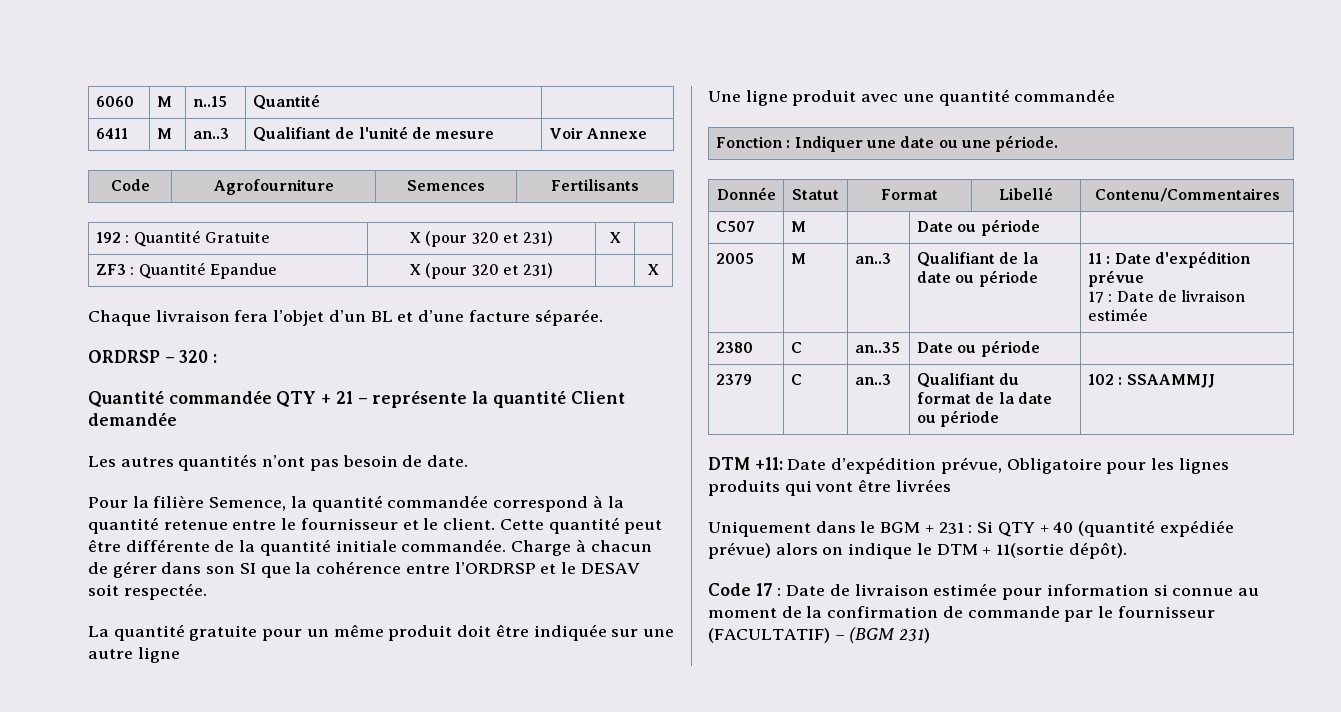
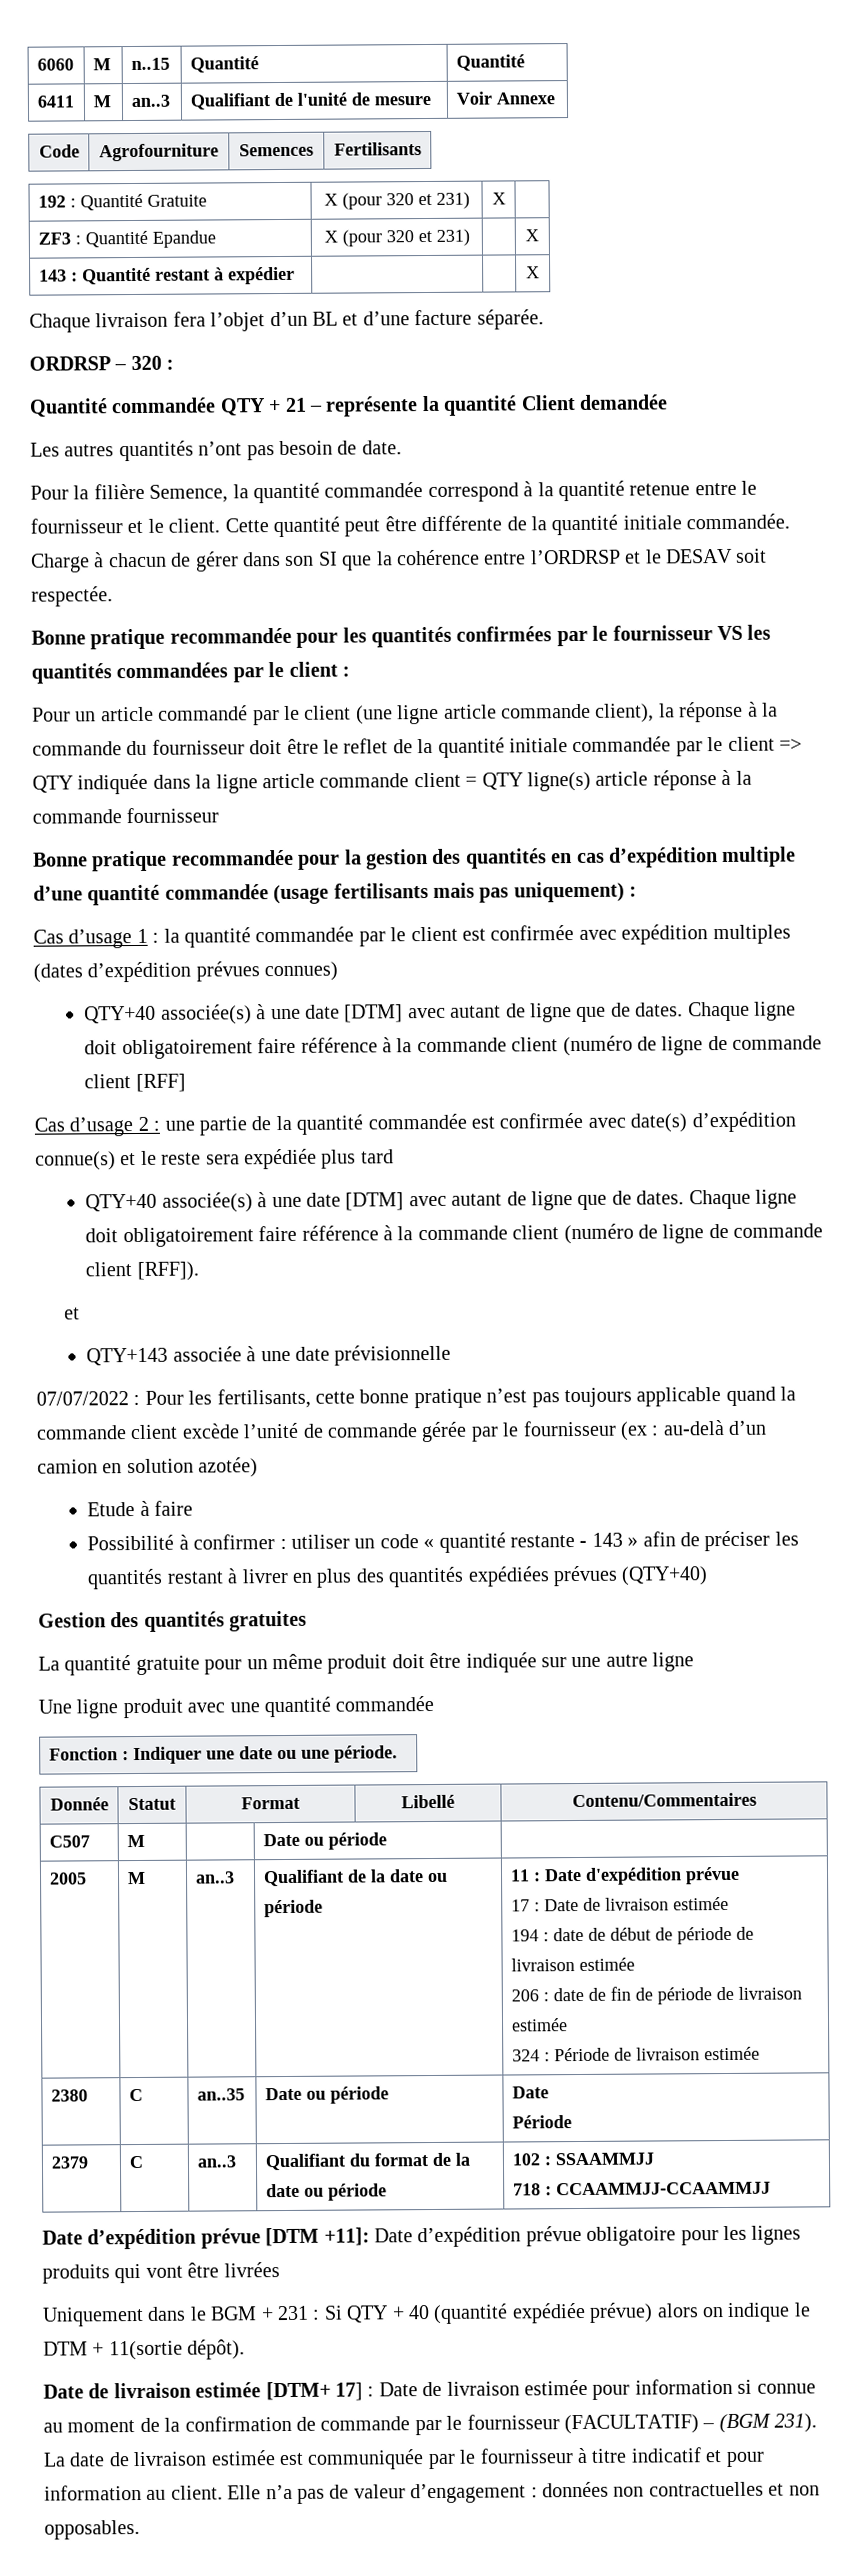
- 6060 | M | n..15 | Quantité |
+ 6060 | M | n..15 | Quantité | Quantité
+ 143 : Quantité restant à expédier | | | X
+ Bonne pratique recommandée pour les quantités confirmées par le fournisseur VS les quantités commandées par le client :
+ Pour un article commandé par le client (une ligne article commande client), la réponse à la commande du fournisseur doit être le reflet de la quantité initiale commandée par le client => QTY indiquée dans la ligne article commande client = QTY ligne(s) article réponse à la commande fournisseur
+ Bonne pratique recommandée pour la gestion des quantités en cas d’expédition multiple d’une quantité commandée (usage fertilisants mais pas uniquement) :
+ Cas d’usage 1 : la quantité commandée par le client est confirmée avec expédition multiples (dates d’expédition prévues connues)
+ QTY+40 associée(s) à une date [DTM] avec autant de ligne que de dates. Chaque ligne doit obligatoirement faire référence à la commande client (numéro de ligne de commande client [RFF]
+ Cas d’usage 2 : une partie de la quantité commandée est confirmée avec date(s) d’expédition connue(s) et le reste sera expédiée plus tard
+ QTY+40 associée(s) à une date [DTM] avec autant de ligne que de dates. Chaque ligne doit obligatoirement faire référence à la commande client (numéro de ligne de commande client [RFF]).
+ et
+ QTY+143 associée à une date prévisionnelle
+ 07/07/2022 : Pour les fertilisants, cette bonne pratique n’est pas toujours applicable quand la commande client excède l’unité de commande gérée par le fournisseur (ex : au-delà d’un camion en solution azotée)
+ Etude à faire
+ Possibilité à confirmer : utiliser un code « quantité restante - 143 » afin de préciser les quantités restant à livrer en plus des quantités expédiées prévues (QTY+40)
+ Gestion des quantités gratuites
+ 194 : date de début de période de livraison estimée
+ 206 : date de fin de période de livraison estimée
+ 324 : Période de livraison estimée
- 2380 | C | an..35 | Date ou période |
+ 2380 | C | an..35 | Date ou période | Date
+ Période
  2379 | C | an..3 | Qualifiant du format de la date ou période | 102 : SSAAMMJJ
- DTM +11: Date d’expédition prévue, Obligatoire pour les lignes produits qui vont être livrées
+ 718 : CCAAMMJJ-CCAAMMJJ
+ Date d’expédition prévue [DTM +11]: Date d’expédition prévue obligatoire pour les lignes produits qui vont être livrées
- Code 17 : Date de livraison estimée pour information si connue au moment de la confirmation de commande par le fournisseur (FACULTATIF) – (BGM 231)
+ Date de livraison estimée [DTM+ 17] : Date de livraison estimée pour information si connue au moment de la confirmation de commande par le fournisseur (FACULTATIF) – (BGM 231). La date de livraison estimée est communiquée par le fournisseur à titre indicatif et pour information au client. Elle n’a pas de valeur d’engagement : données non contractuelles et non opposables.

